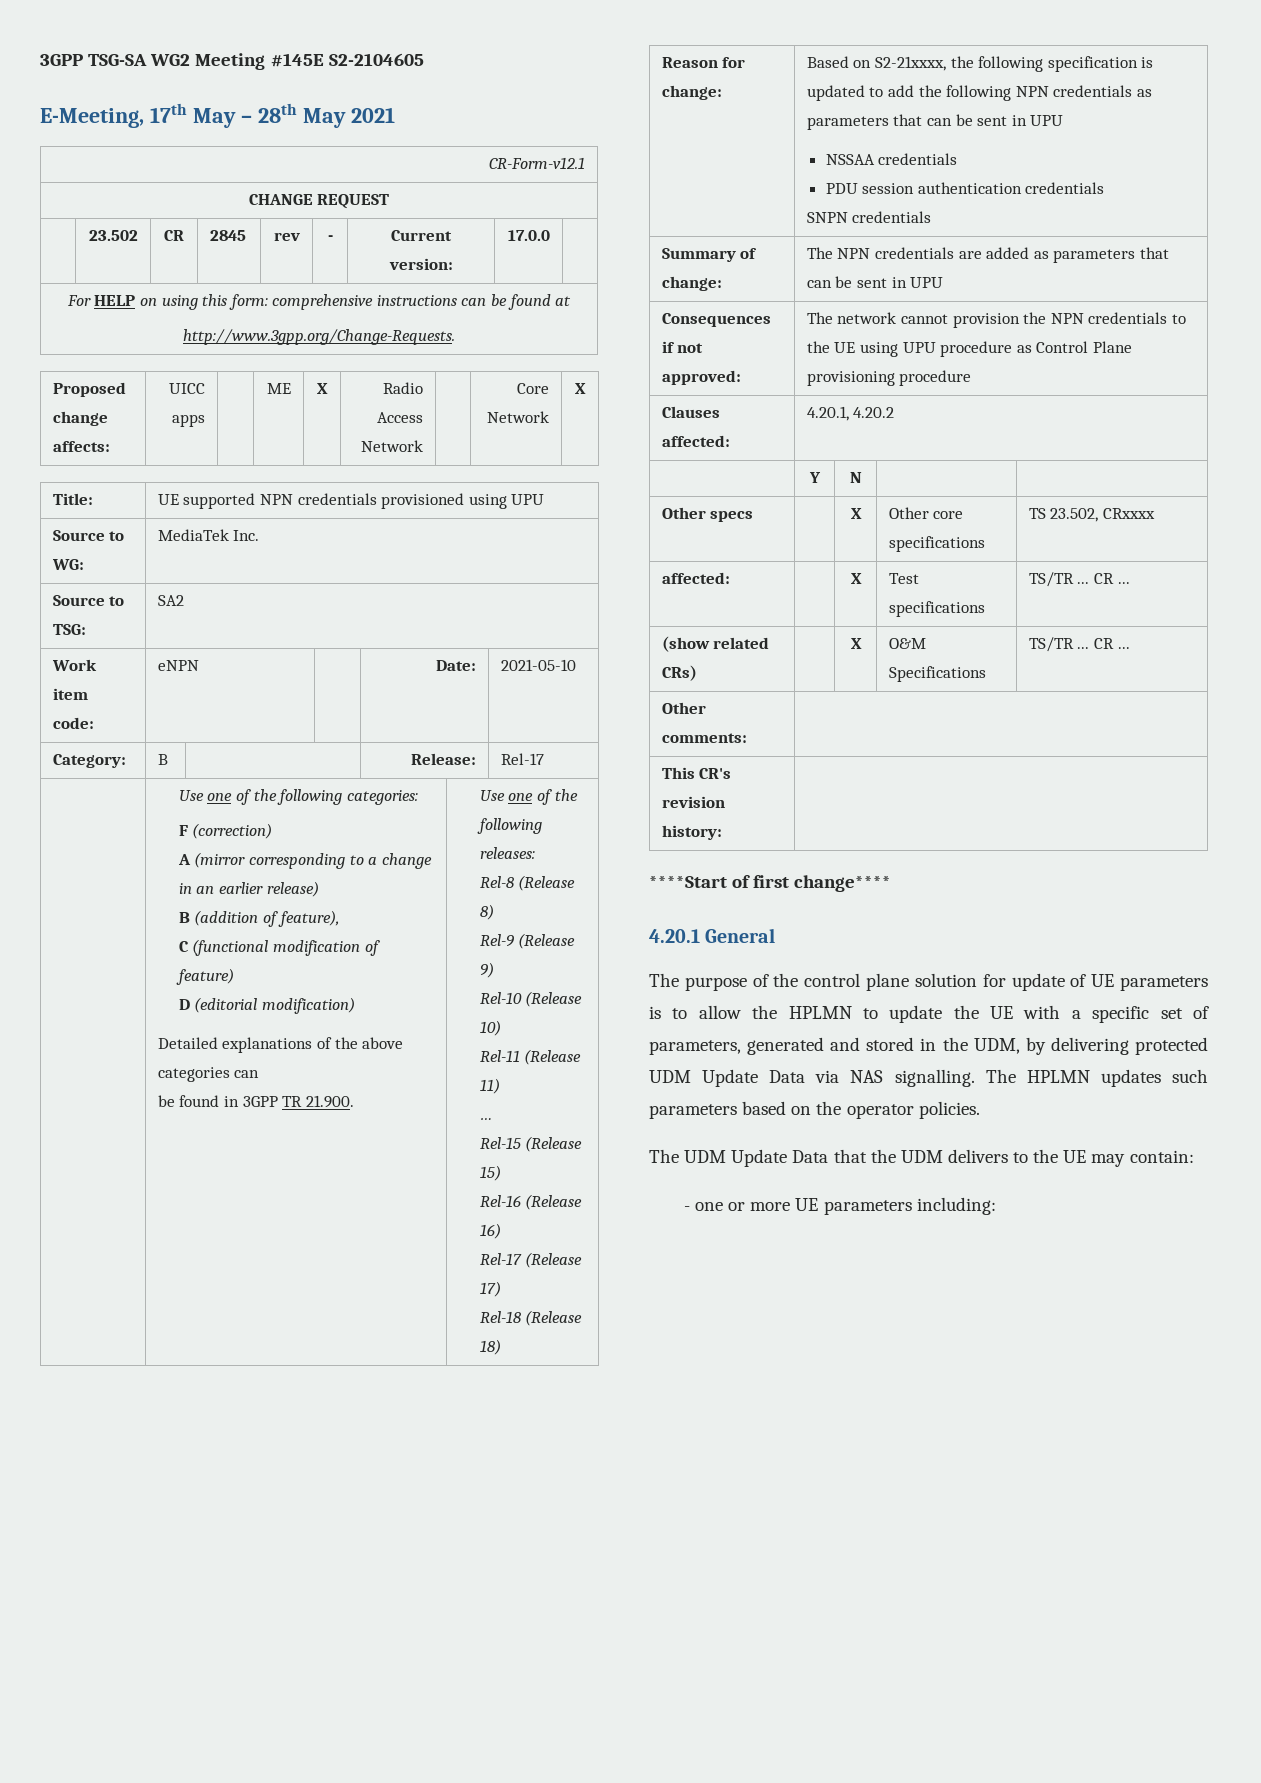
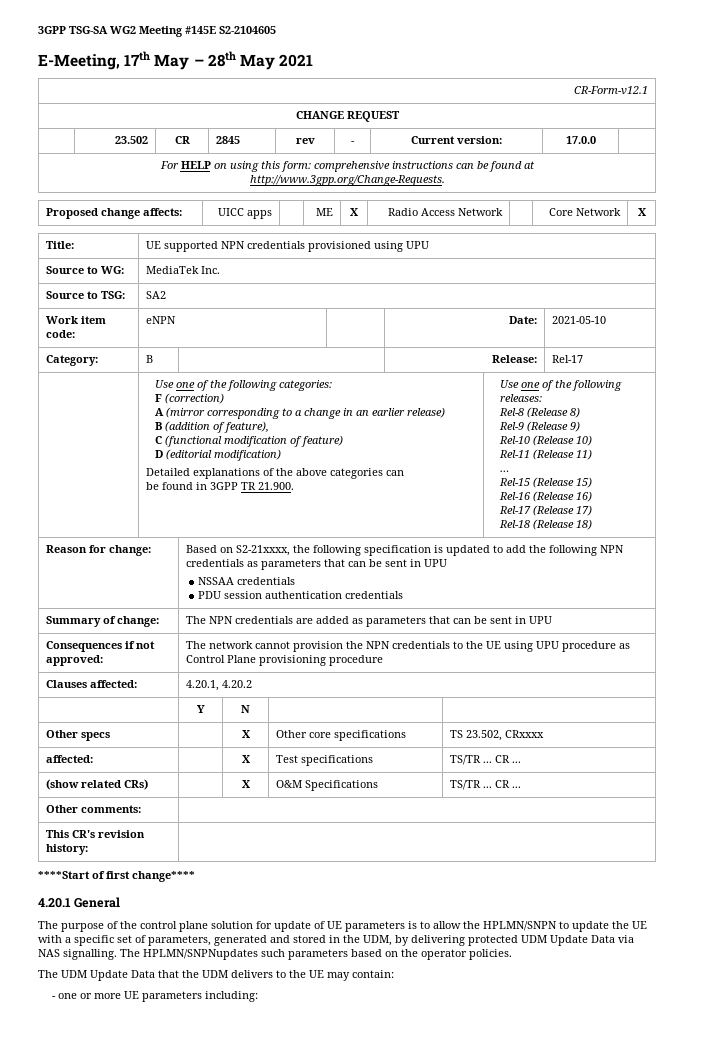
  Reason for change: | Based on S2-21xxxx, the following specification is updated to add the following NPN credentials as parameters that can be sent in UPU
  NSSAA credentials
  PDU session authentication credentials
- SNPN credentials
- The purpose of the control plane solution for update of UE parameters is to allow the HPLMN to update the UE with a specific set of parameters, generated and stored in the UDM, by delivering protected UDM Update Data via NAS signalling.
+ The purpose of the control plane solution for update of UE parameters is to allow the HPLMN/SNPN to update the UE with a specific set of parameters, generated and stored in the UDM, by delivering protected UDM Update Data via NAS signalling.
- The HPLMN updates such parameters based on the operator policies.
+ The HPLMN/SNPNupdates such parameters based on the operator policies.

